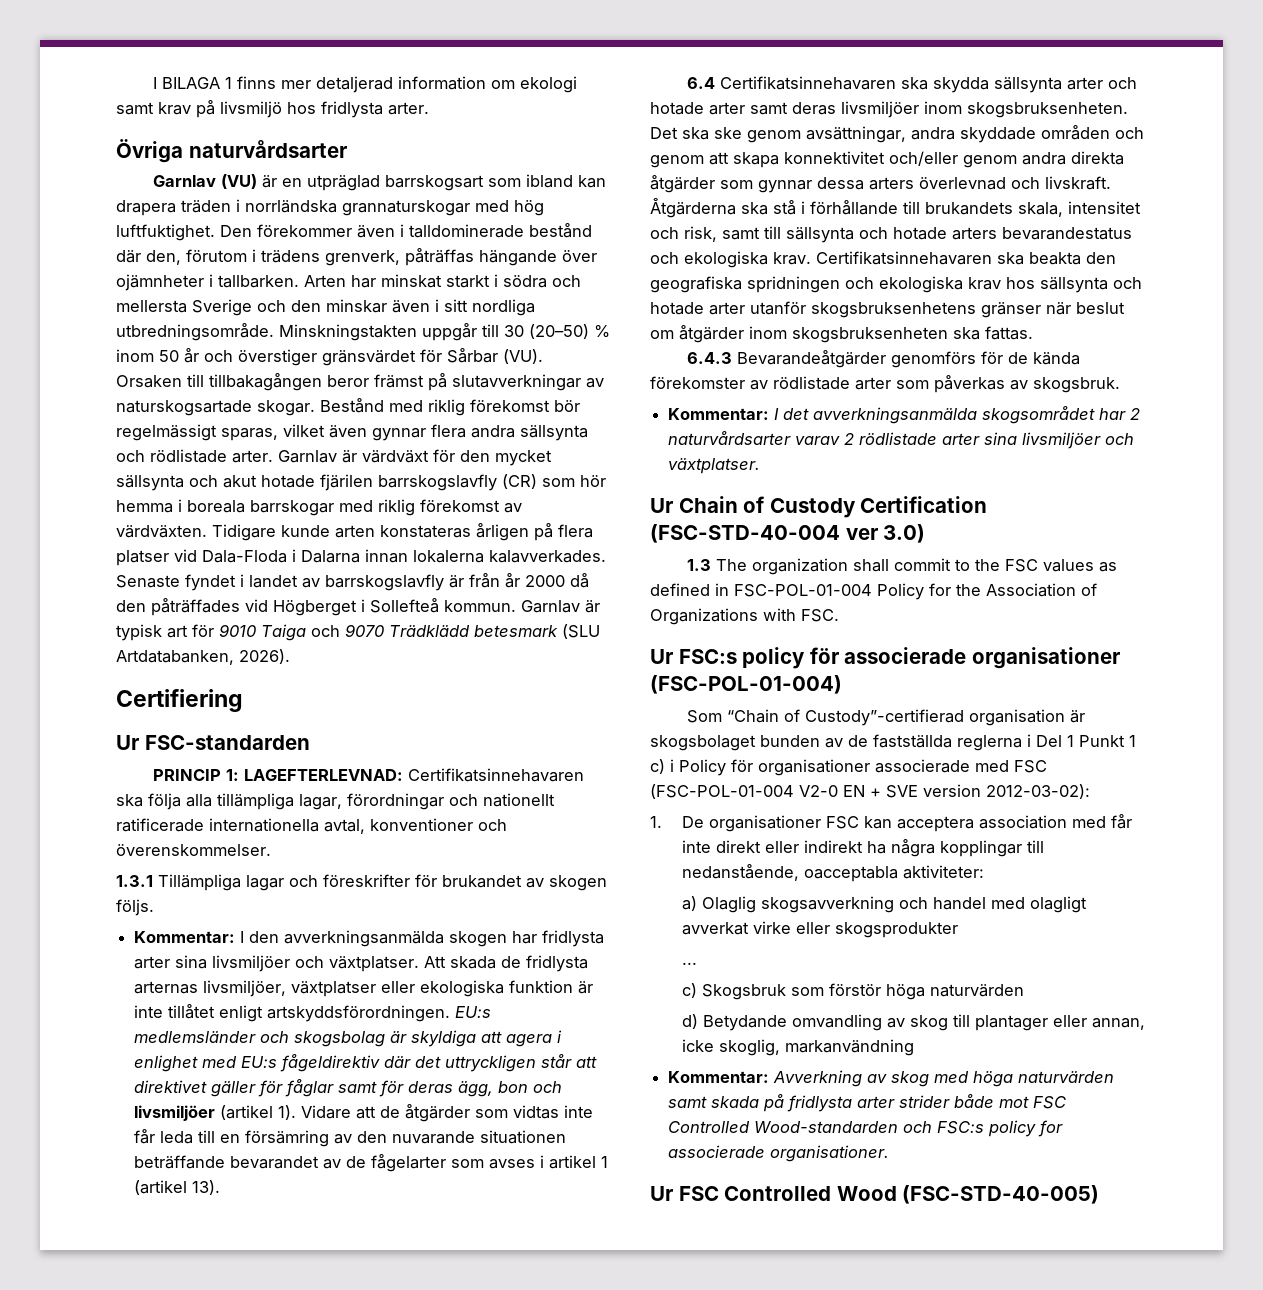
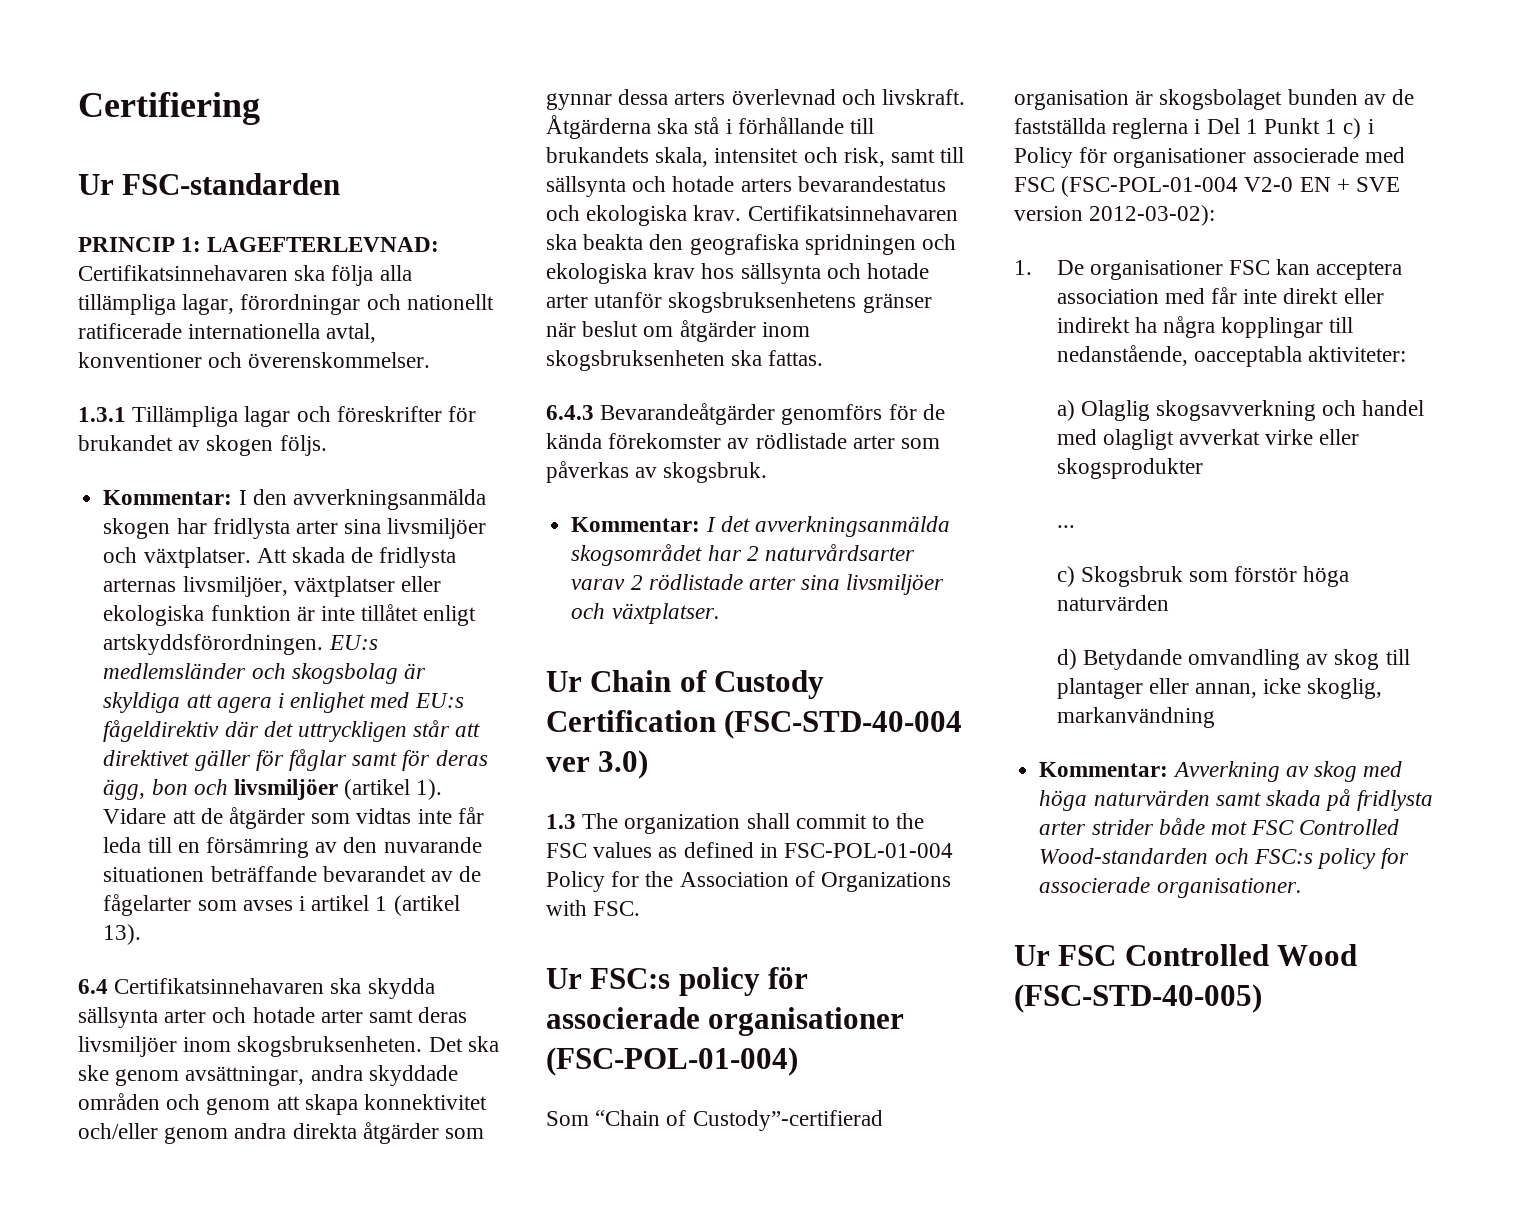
- I BILAGA 1 finns mer detaljerad information om ekologi samt krav på livsmiljö hos fridlysta arter.
- Övriga naturvårdsarter
- Garnlav (VU) är en utpräglad barrskogsart som ibland kan drapera träden i norrländska grannaturskogar med hög luftfuktighet. Den förekommer även i talldominerade bestånd där den, förutom i trädens grenverk, påträffas hängande över ojämnheter i tallbarken. Arten har minskat starkt i södra och mellersta Sverige och den minskar även i sitt nordliga utbredningsområde. Minskningstakten uppgår till 30 (20–50) % inom 50 år och överstiger gränsvärdet för Sårbar (VU). Orsaken till tillbakagången beror främst på slutavverkningar av naturskogsartade skogar. Bestånd med riklig förekomst bör regelmässigt sparas, vilket även gynnar flera andra sällsynta och rödlistade arter. Garnlav är värdväxt för den mycket sällsynta och akut hotade fjärilen barrskogslavfly (CR) som hör hemma i boreala barrskogar med riklig förekomst av värdväxten. Tidigare kunde arten konstateras årligen på flera platser vid Dala-Floda i Dalarna innan lokalerna kalavverkades. Senaste fyndet i landet av barrskogslavfly är från år 2000 då den påträffades vid Högberget i Sollefteå kommun. Garnlav är typisk art för 9010 Taiga och 9070 Trädklädd betesmark (SLU Artdatabanken, 2026).

